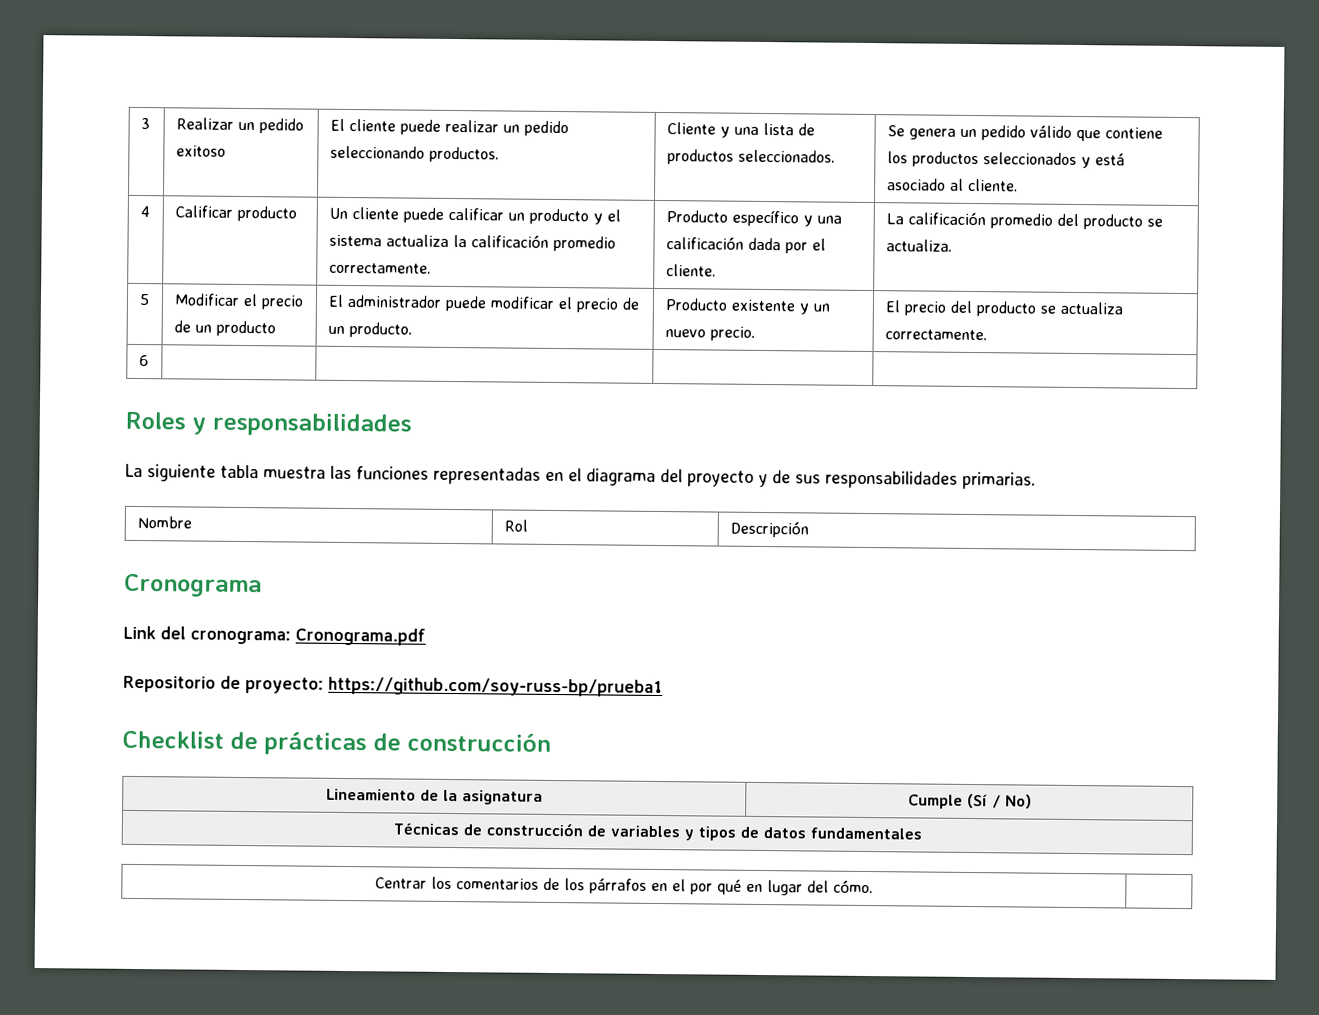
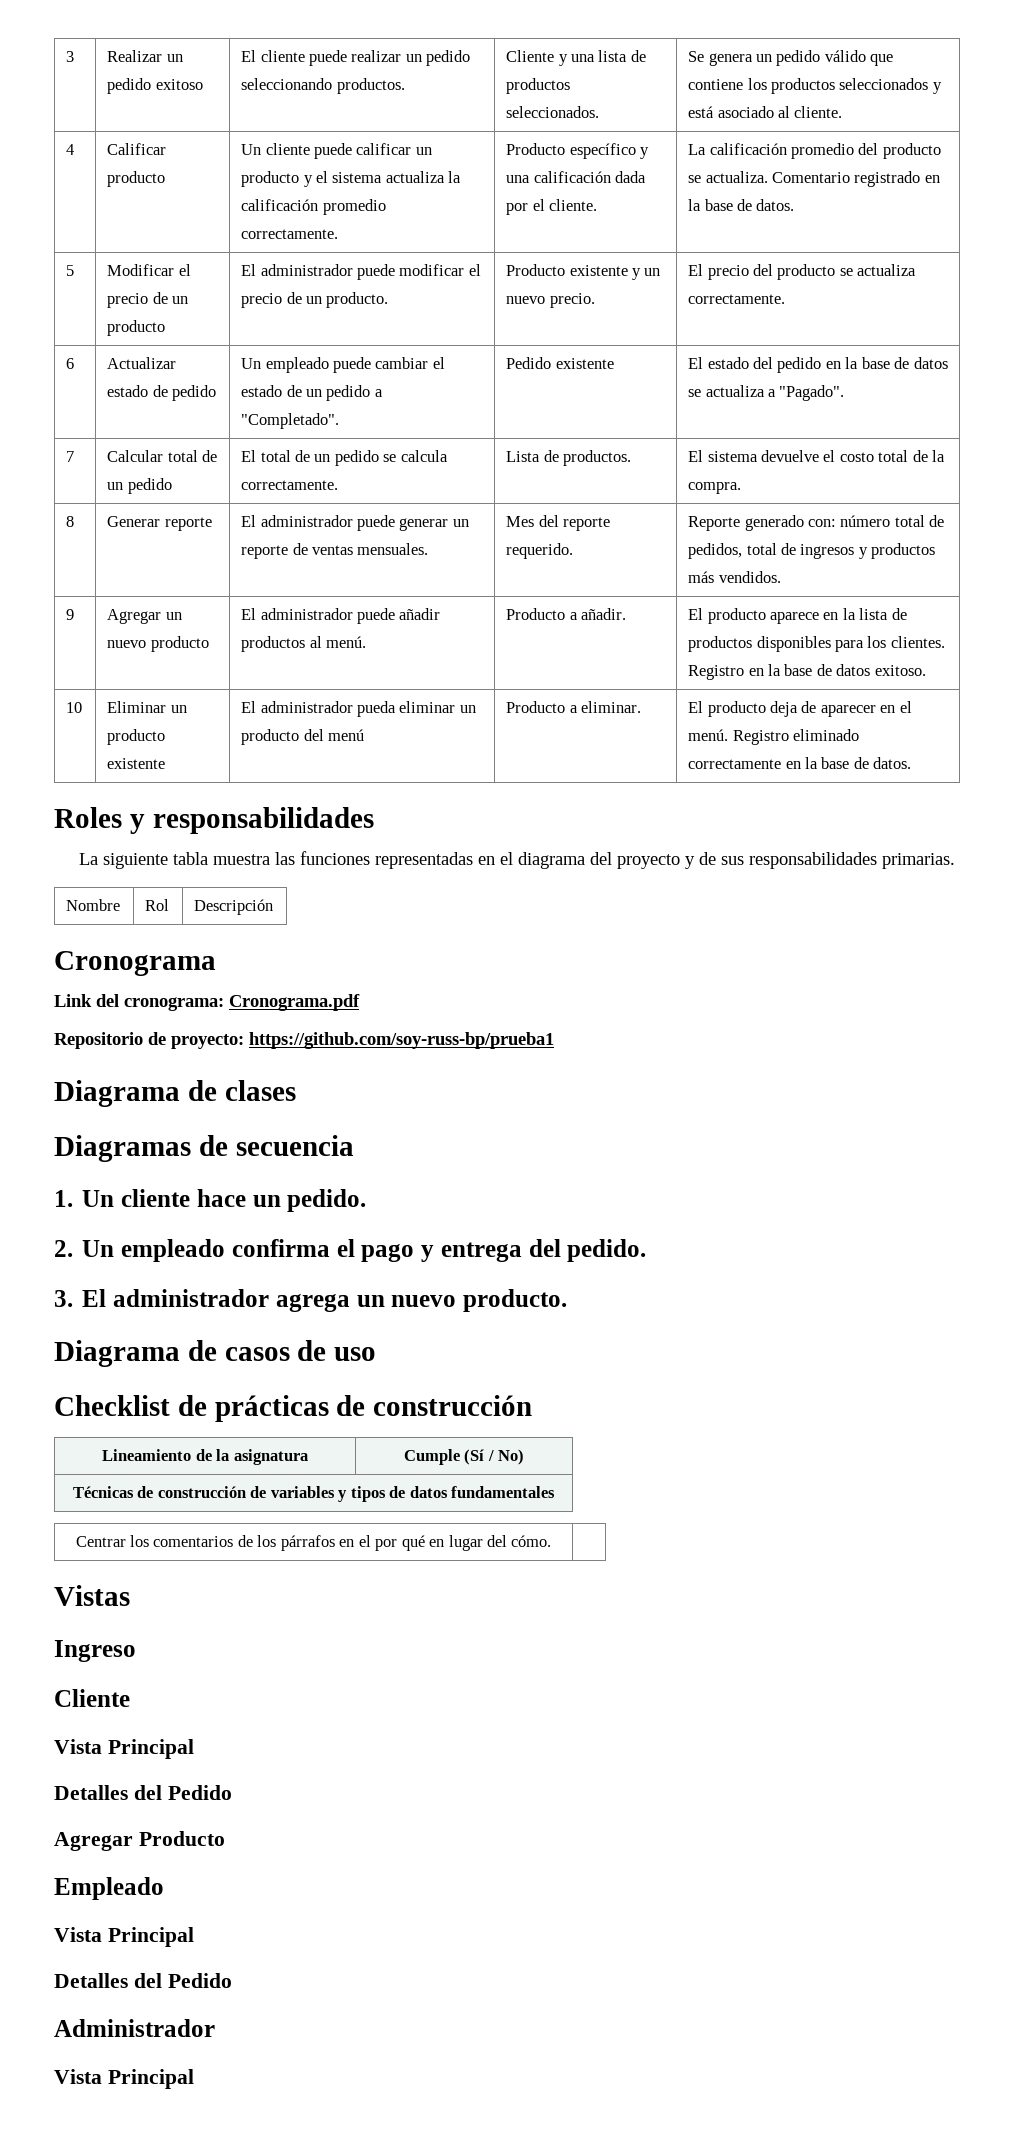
- 4 | Calificar producto | Un cliente puede calificar un producto y el sistema actualiza la calificación promedio correctamente. | Producto específico y una calificación dada por el cliente. | La calificación promedio del producto se actualiza.
+ 4 | Calificar producto | Un cliente puede calificar un producto y el sistema actualiza la calificación promedio correctamente. | Producto específico y una calificación dada por el cliente. | La calificación promedio del producto se actualiza. Comentario registrado en la base de datos.
- 6 | | | |
+ 6 | Actualizar estado de pedido | Un empleado puede cambiar el estado de un pedido a "Completado". | Pedido existente | El estado del pedido en la base de datos se actualiza a "Pagado".
+ 7 | Calcular total de un pedido | El total de un pedido se calcula correctamente. | Lista de productos. | El sistema devuelve el costo total de la compra.
+ 8 | Generar reporte | El administrador puede generar un reporte de ventas mensuales. | Mes del reporte requerido. | Reporte generado con: número total de pedidos, total de ingresos y productos más vendidos.
+ 9 | Agregar un nuevo producto | El administrador puede añadir productos al menú. | Producto a añadir. | El producto aparece en la lista de productos disponibles para los clientes. Registro en la base de datos exitoso.
+ 10 | Eliminar un producto existente | El administrador pueda eliminar un producto del menú | Producto a eliminar. | El producto deja de aparecer en el menú. Registro eliminado correctamente en la base de datos.
+ Diagrama de clases
+ Diagramas de secuencia
+ 1. Un cliente hace un pedido.
+ 2. Un empleado confirma el pago y entrega del pedido.
+ 3. El administrador agrega un nuevo producto.
+ Diagrama de casos de uso
+ Vistas
+ Ingreso
+ Cliente
+ Vista Principal
+ Detalles del Pedido
+ Agregar Producto
+ Empleado
+ Vista Principal
+ Detalles del Pedido
+ Administrador
+ Vista Principal

